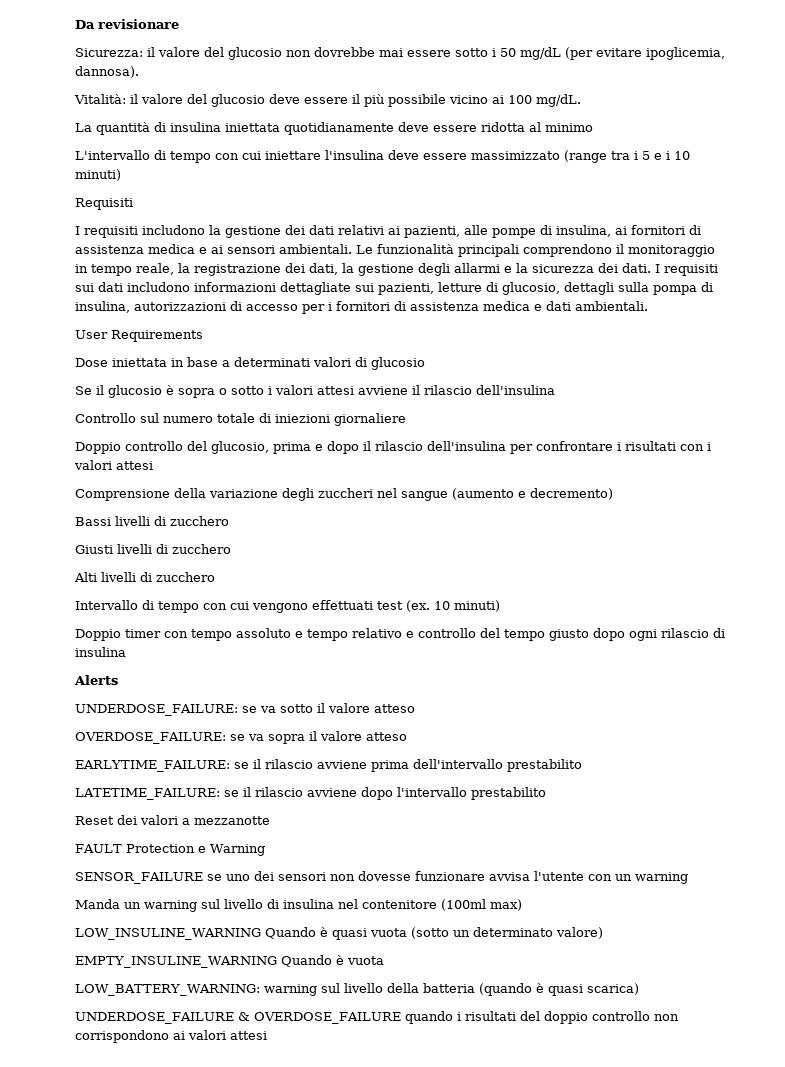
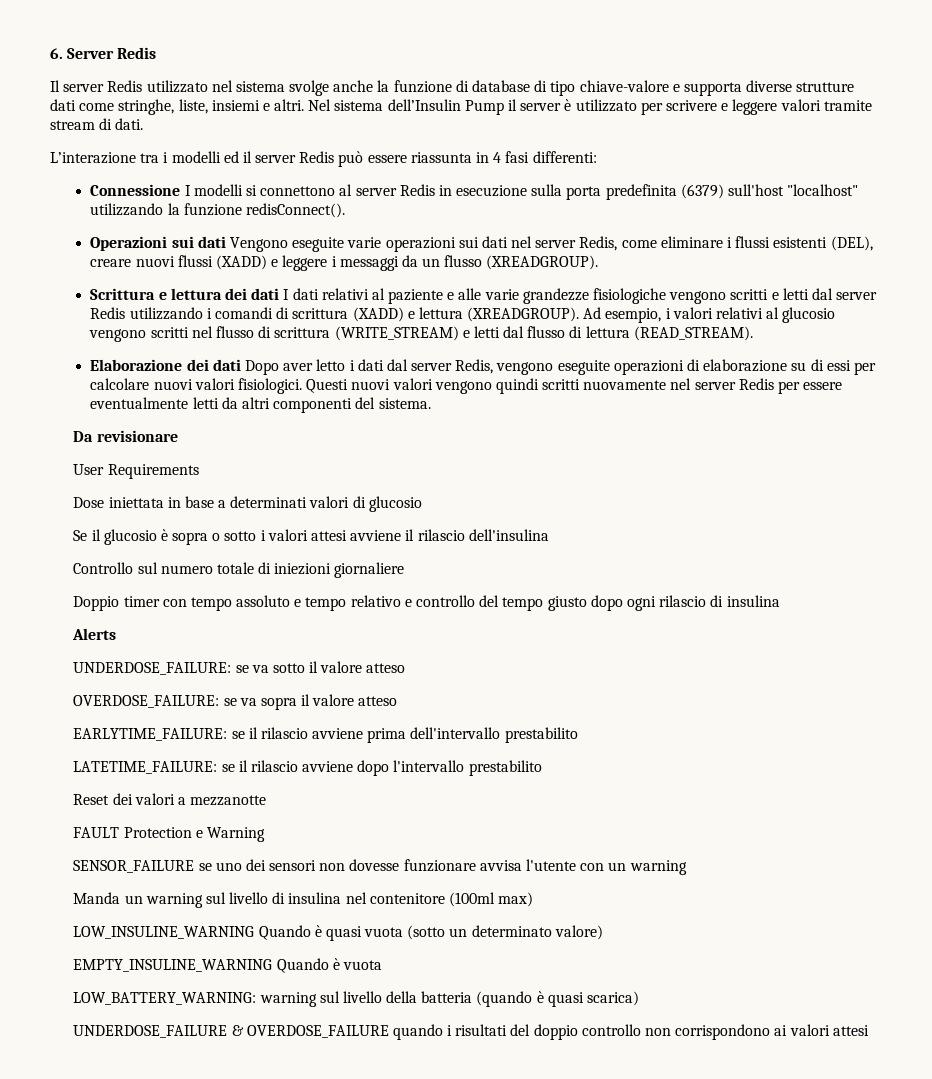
+ 6. Server Redis
+ Il server Redis utilizzato nel sistema svolge anche la funzione di database di tipo chiave-valore e supporta diverse strutture dati come stringhe, liste, insiemi e altri. Nel sistema dell’Insulin Pump il server è utilizzato per scrivere e leggere valori tramite stream di dati.
+ L’interazione tra i modelli ed il server Redis può essere riassunta in 4 fasi differenti:
+ Connessione I modelli si connettono al server Redis in esecuzione sulla porta predefinita (6379) sull'host "localhost" utilizzando la funzione redisConnect().
+ Operazioni sui dati Vengono eseguite varie operazioni sui dati nel server Redis, come eliminare i flussi esistenti (DEL), creare nuovi flussi (XADD) e leggere i messaggi da un flusso (XREADGROUP).
+ Scrittura e lettura dei dati I dati relativi al paziente e alle varie grandezze fisiologiche vengono scritti e letti dal server Redis utilizzando i comandi di scrittura (XADD) e lettura (XREADGROUP). Ad esempio, i valori relativi al glucosio vengono scritti nel flusso di scrittura (WRITE_STREAM) e letti dal flusso di lettura (READ_STREAM).
+ Elaborazione dei dati Dopo aver letto i dati dal server Redis, vengono eseguite operazioni di elaborazione su di essi per calcolare nuovi valori fisiologici. Questi nuovi valori vengono quindi scritti nuovamente nel server Redis per essere eventualmente letti da altri componenti del sistema.
  Da revisionare
- Sicurezza: il valore del glucosio non dovrebbe mai essere sotto i 50 mg/dL (per evitare ipoglicemia, dannosa).
- Vitalità: il valore del glucosio deve essere il più possibile vicino ai 100 mg/dL.
- La quantità di insulina iniettata quotidianamente deve essere ridotta al minimo
- L'intervallo di tempo con cui iniettare l'insulina deve essere massimizzato (range tra i 5 e i 10 minuti)
- Requisiti
- I requisiti includono la gestione dei dati relativi ai pazienti, alle pompe di insulina, ai fornitori di assistenza medica e ai sensori ambientali. Le funzionalità principali comprendono il monitoraggio in tempo reale, la registrazione dei dati, la gestione degli allarmi e la sicurezza dei dati. I requisiti sui dati includono informazioni dettagliate sui pazienti, letture di glucosio, dettagli sulla pompa di insulina, autorizzazioni di accesso per i fornitori di assistenza medica e dati ambientali.
- Doppio controllo del glucosio, prima e dopo il rilascio dell'insulina per confrontare i risultati con i valori attesi
- Comprensione della variazione degli zuccheri nel sangue (aumento e decremento)
- Bassi livelli di zucchero
- Giusti livelli di zucchero
- Alti livelli di zucchero
- Intervallo di tempo con cui vengono effettuati test (ex. 10 minuti)

